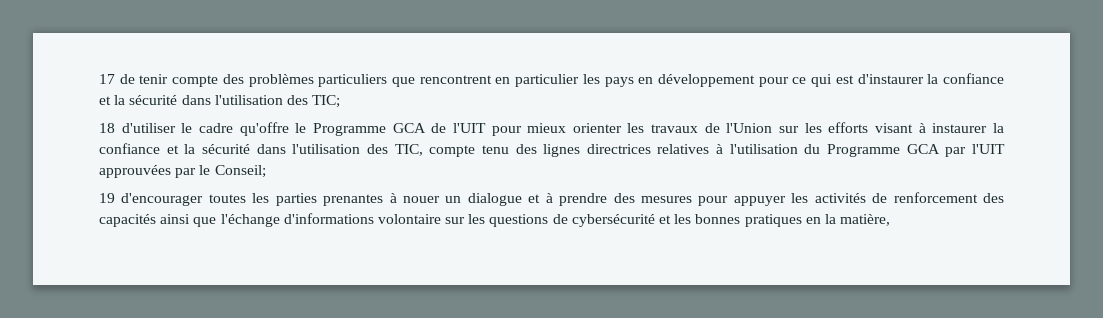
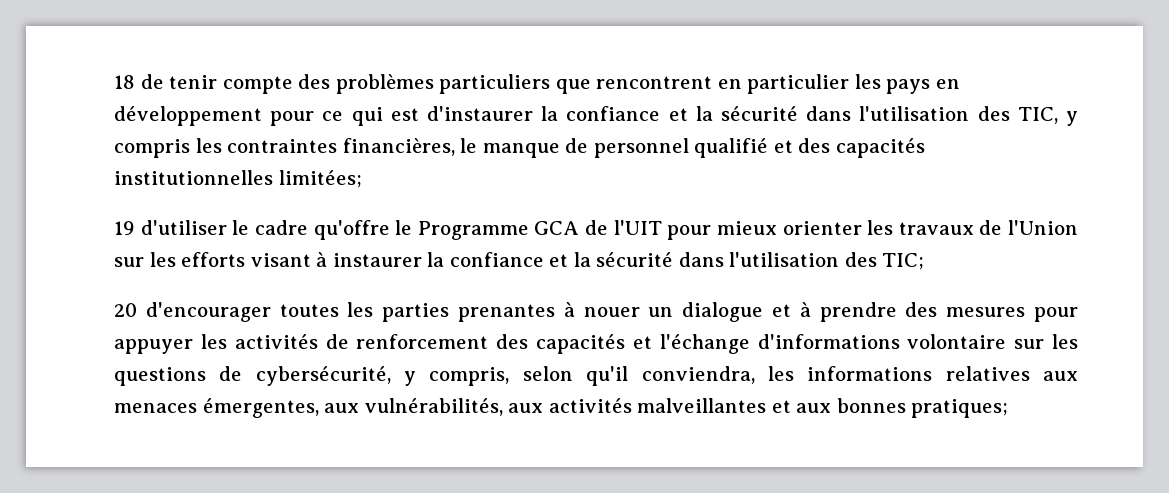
- 17 de tenir compte des problèmes particuliers que rencontrent en particulier les pays en développement pour ce qui est d'instaurer la confiance et la sécurité dans l'utilisation des TIC;
- 18 d'utiliser le cadre qu'offre le Programme GCA de l'UIT pour mieux orienter les travaux de l'Union sur les efforts visant à instaurer la confiance et la sécurité dans l'utilisation des TIC, compte tenu des lignes directrices relatives à l'utilisation du Programme GCA par l'UIT approuvées par le Conseil;
- 19 d'encourager toutes les parties prenantes à nouer un dialogue et à prendre des mesures pour appuyer les activités de renforcement des capacités ainsi que l'échange d'informations volontaire sur les questions de cybersécurité et les bonnes pratiques en la matière,
+ 18 de tenir compte des problèmes particuliers que rencontrent en particulier les pays en développement pour ce qui est d'instaurer la confiance et la sécurité dans l'utilisation des TIC, y compris les contraintes financières, le manque de personnel qualifié et des capacités institutionnelles limitées;
+ 19 d'utiliser le cadre qu'offre le Programme GCA de l'UIT pour mieux orienter les travaux de l'Union sur les efforts visant à instaurer la confiance et la sécurité dans l'utilisation des TIC;
+ 20 d'encourager toutes les parties prenantes à nouer un dialogue et à prendre des mesures pour appuyer les activités de renforcement des capacités et l'échange d'informations volontaire sur les questions de cybersécurité, y compris, selon qu'il conviendra, les informations relatives aux menaces émergentes, aux vulnérabilités, aux activités malveillantes et aux bonnes pratiques;

